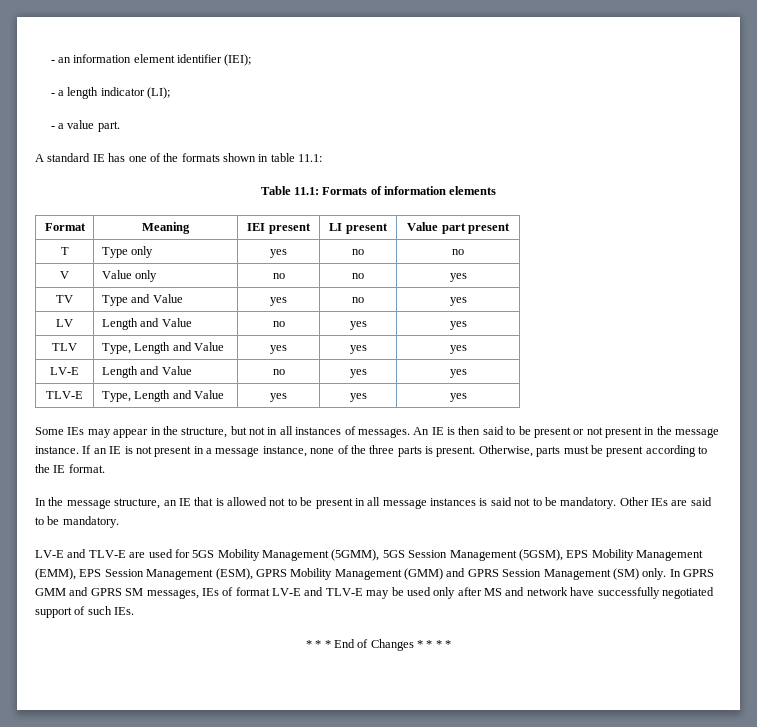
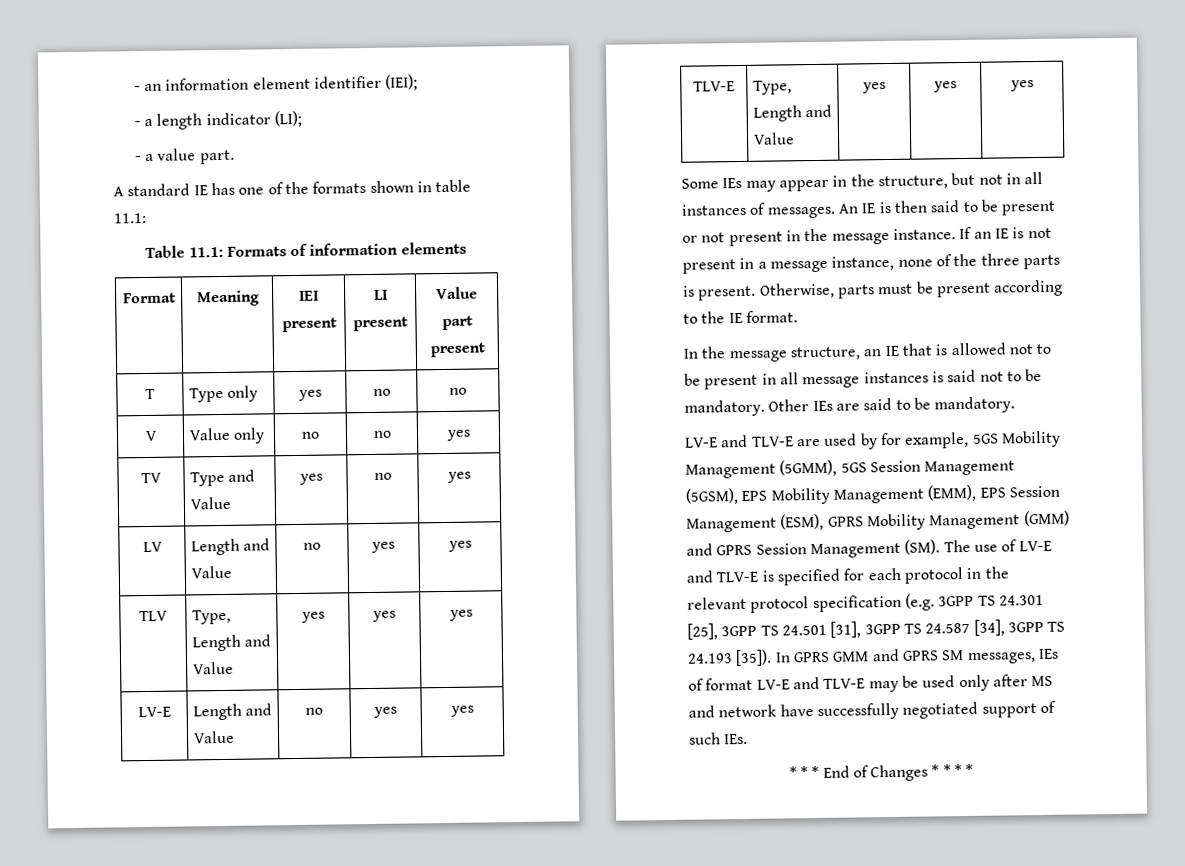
- LV-E and TLV-E are used for 5GS Mobility Management (5GMM), 5GS Session Management (5GSM), EPS Mobility Management (EMM), EPS Session Management (ESM), GPRS Mobility Management (GMM) and GPRS Session Management (SM) only.
+ LV-E and TLV-E are used by for example, 5GS Mobility Management (5GMM), 5GS Session Management (5GSM), EPS Mobility Management (EMM), EPS Session Management (ESM), GPRS Mobility Management (GMM) and GPRS Session Management (SM). The use of LV-E and TLV-E is specified for each protocol in the relevant protocol specification (e.g. 3GPP TS 24.301 [25], 3GPP TS 24.501 [31], 3GPP TS 24.587 [34], 3GPP TS 24.193 [35]).

